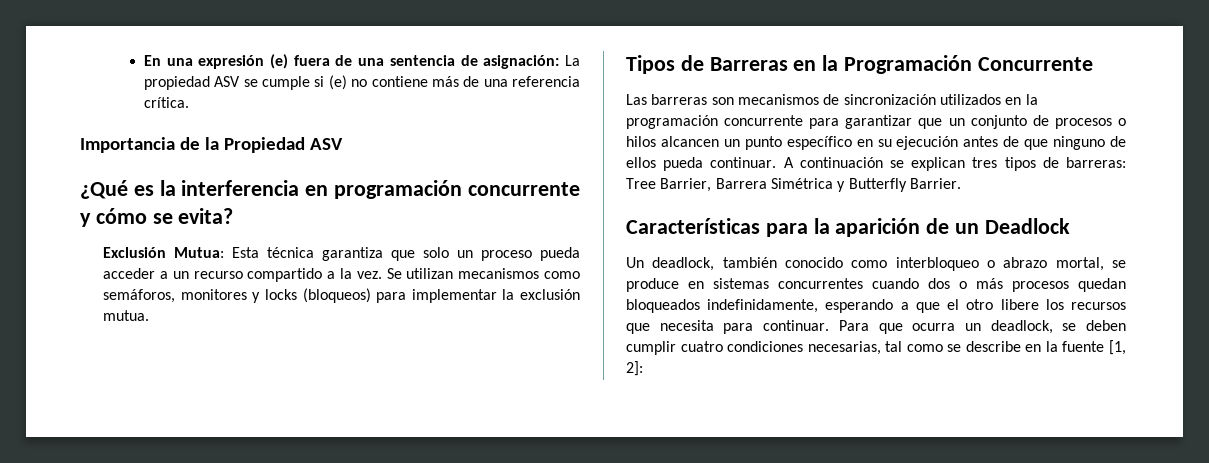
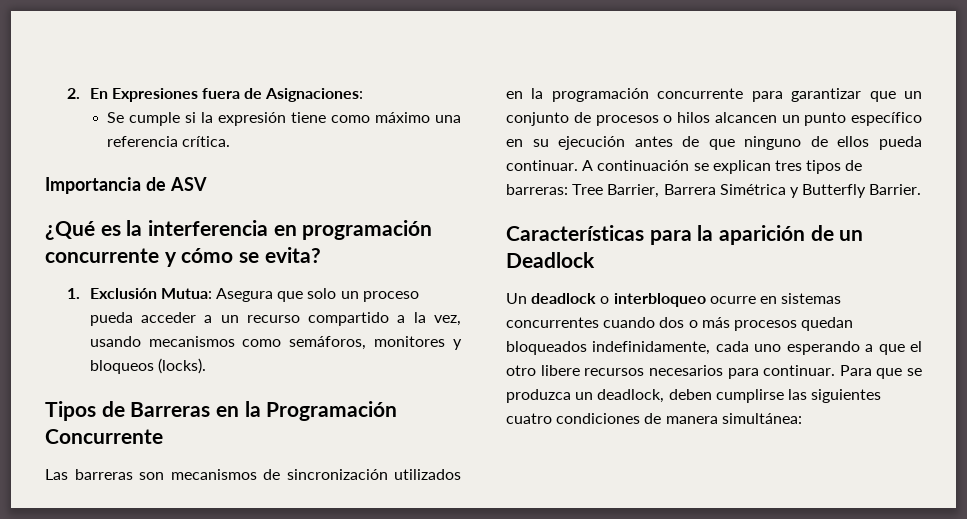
- En una expresión (e) fuera de una sentencia de asignación: La propiedad ASV se cumple si (e) no contiene más de una referencia crítica.
+ 2. En Expresiones fuera de Asignaciones:
+ Se cumple si la expresión tiene como máximo una referencia crítica.
- Importancia de la Propiedad ASV
+ Importancia de ASV
- Exclusión Mutua: Esta técnica garantiza que solo un proceso pueda acceder a un recurso compartido a la vez. Se utilizan mecanismos como semáforos, monitores y locks (bloqueos) para implementar la exclusión mutua.
+ 1. Exclusión Mutua: Asegura que solo un proceso pueda acceder a un recurso compartido a la vez, usando mecanismos como semáforos, monitores y bloqueos (locks).
- Un deadlock, también conocido como interbloqueo o abrazo mortal, se produce en sistemas concurrentes cuando dos o más procesos quedan bloqueados indefinidamente, esperando a que el otro libere los recursos que necesita para continuar. Para que ocurra un deadlock, se deben cumplir cuatro condiciones necesarias, tal como se describe en la fuente [1, 2]:
+ Un deadlock o interbloqueo ocurre en sistemas concurrentes cuando dos o más procesos quedan bloqueados indefinidamente, cada uno esperando a que el otro libere recursos necesarios para continuar. Para que se produzca un deadlock, deben cumplirse las siguientes cuatro condiciones de manera simultánea:

